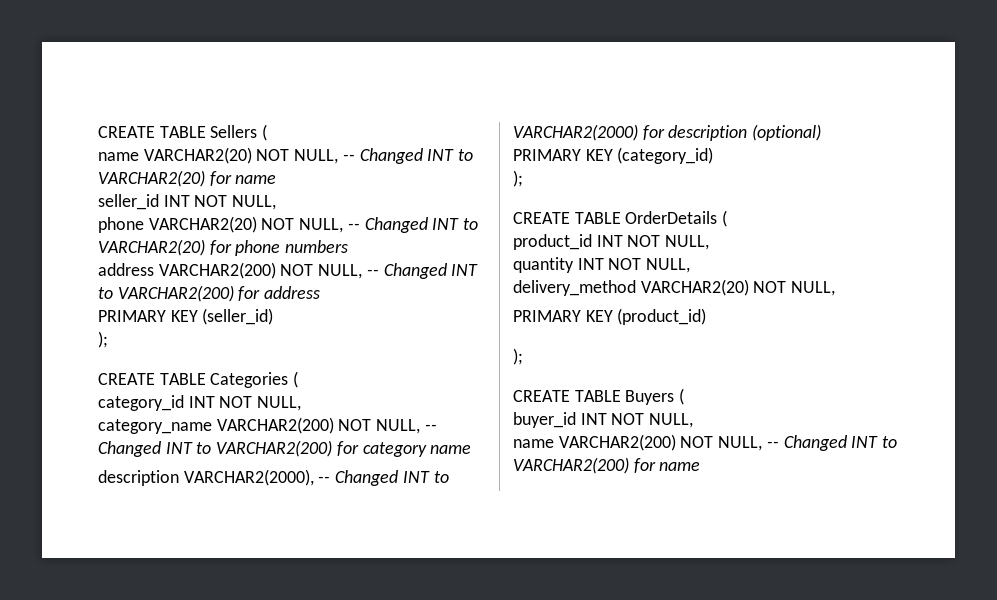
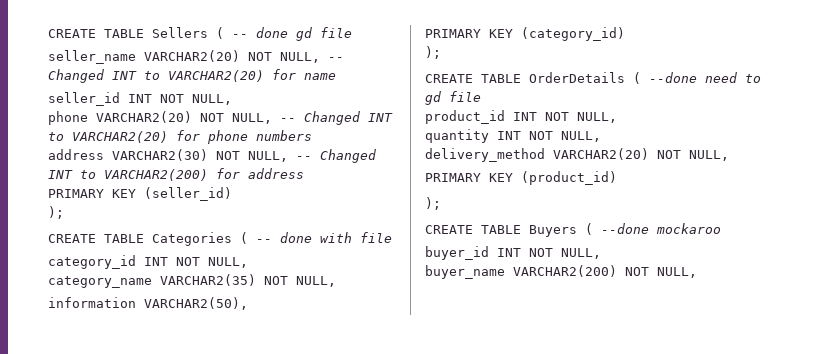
- CREATE TABLE Sellers (
- name VARCHAR2(20) NOT NULL, -- Changed INT to VARCHAR2(20) for name
+ CREATE TABLE Sellers ( -- done gd file
+ seller_name VARCHAR2(20) NOT NULL, -- Changed INT to VARCHAR2(20) for name
- address VARCHAR2(200) NOT NULL, -- Changed INT to VARCHAR2(200) for address
+ address VARCHAR2(30) NOT NULL, -- Changed INT to VARCHAR2(200) for address
- CREATE TABLE Categories (
+ CREATE TABLE Categories ( -- done with file
- category_name VARCHAR2(200) NOT NULL, -- Changed INT to VARCHAR2(200) for category name
- description VARCHAR2(2000), -- Changed INT to VARCHAR2(2000) for description (optional)
+ category_name VARCHAR2(35) NOT NULL,
+ information VARCHAR2(50),
- CREATE TABLE OrderDetails (
+ CREATE TABLE OrderDetails ( --done need to gd file
- CREATE TABLE Buyers (
+ CREATE TABLE Buyers ( --done mockaroo
- name VARCHAR2(200) NOT NULL, -- Changed INT to VARCHAR2(200) for name
+ buyer_name VARCHAR2(200) NOT NULL,

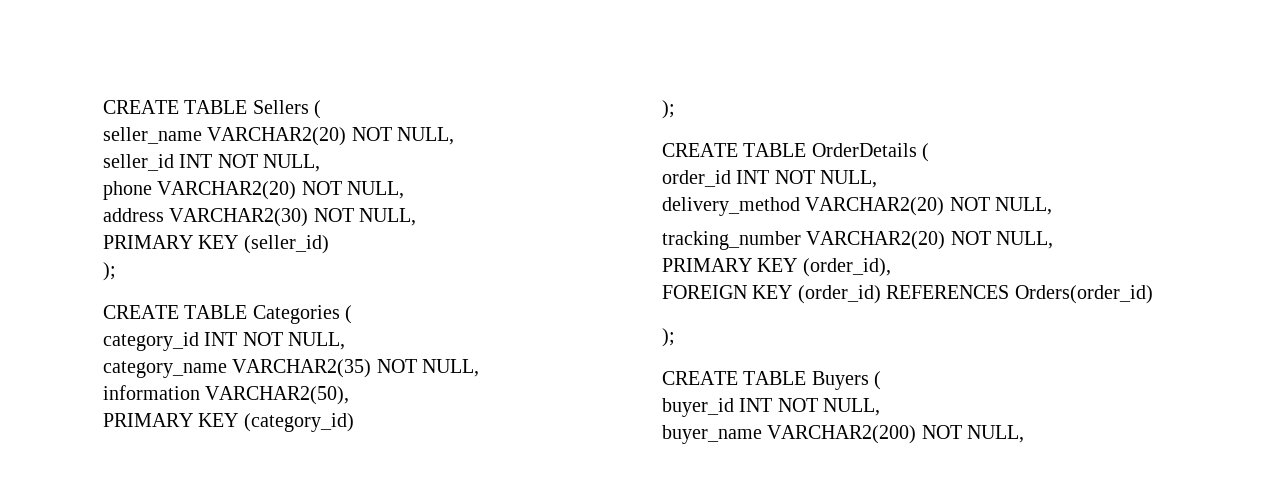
- CREATE TABLE Sellers ( -- done gd file
+ CREATE TABLE Sellers (
- seller_name VARCHAR2(20) NOT NULL, -- Changed INT to VARCHAR2(20) for name
+ seller_name VARCHAR2(20) NOT NULL,
- phone VARCHAR2(20) NOT NULL, -- Changed INT to VARCHAR2(20) for phone numbers
- address VARCHAR2(30) NOT NULL, -- Changed INT to VARCHAR2(200) for address
+ phone VARCHAR2(20) NOT NULL,
+ address VARCHAR2(30) NOT NULL,
- CREATE TABLE Categories ( -- done with file
+ CREATE TABLE Categories (
- CREATE TABLE OrderDetails ( --done need to gd file
- product_id INT NOT NULL,
- quantity INT NOT NULL,
+ CREATE TABLE OrderDetails (
+ order_id INT NOT NULL,
- PRIMARY KEY (product_id)
+ tracking_number VARCHAR2(20) NOT NULL,
+ PRIMARY KEY (order_id),
+ FOREIGN KEY (order_id) REFERENCES Orders(order_id)
- CREATE TABLE Buyers ( --done mockaroo
+ CREATE TABLE Buyers (

